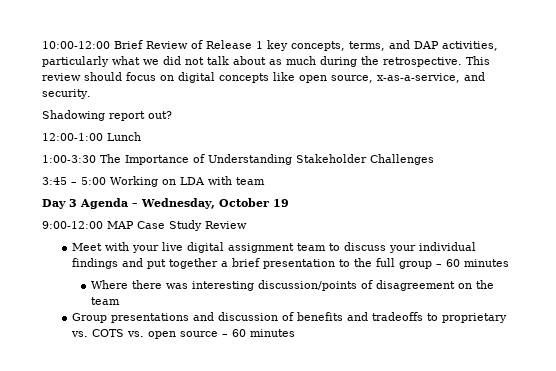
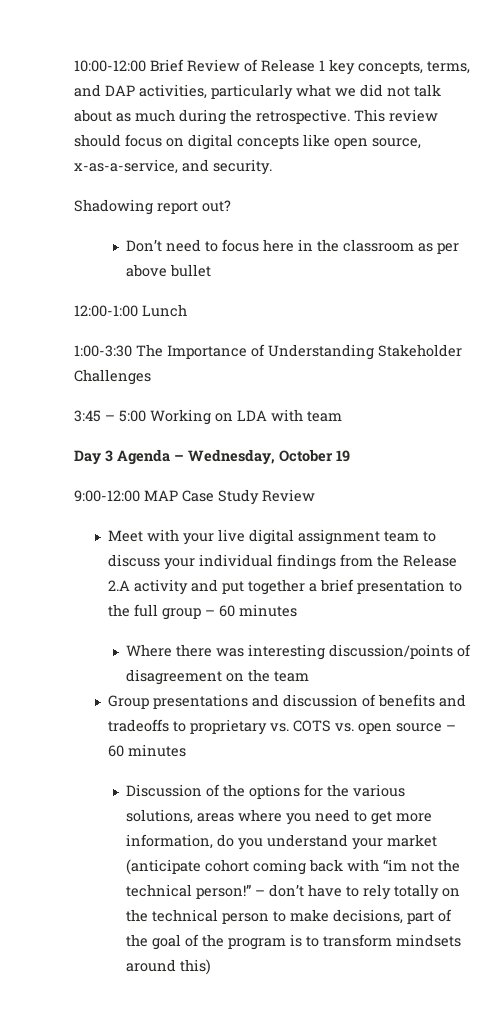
+ Don’t need to focus here in the classroom as per above bullet
- Meet with your live digital assignment team to discuss your individual findings and put together a brief presentation to the full group – 60 minutes
+ Meet with your live digital assignment team to discuss your individual findings from the Release 2.A activity and put together a brief presentation to the full group – 60 minutes
+ Discussion of the options for the various solutions, areas where you need to get more information, do you understand your market (anticipate cohort coming back with “im not the technical person!” – don’t have to rely totally on the technical person to make decisions, part of the goal of the program is to transform mindsets around this)

